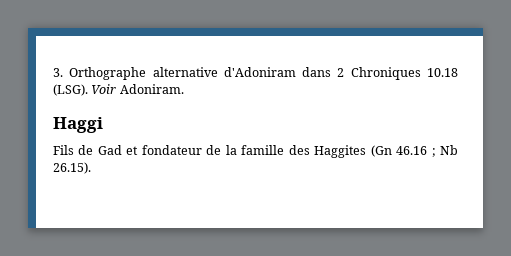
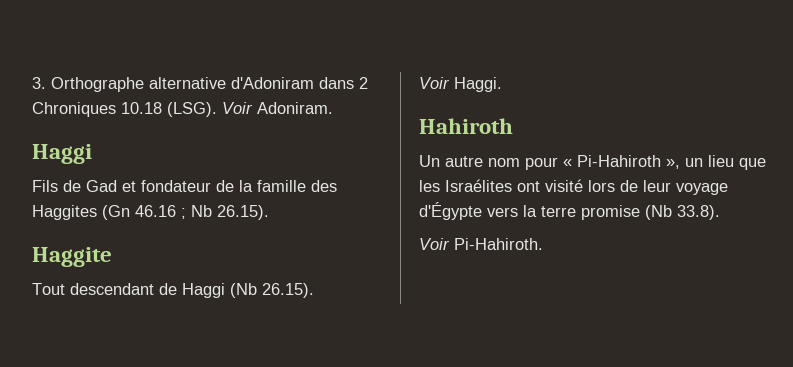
+ Haggite
+ Tout descendant de Haggi (Nb 26.15).
+ Voir Haggi.
+ Hahiroth
+ Un autre nom pour « Pi-Hahiroth », un lieu que les Israélites ont visité lors de leur voyage d'Égypte vers la terre promise (Nb 33.8).
+ Voir Pi-Hahiroth.

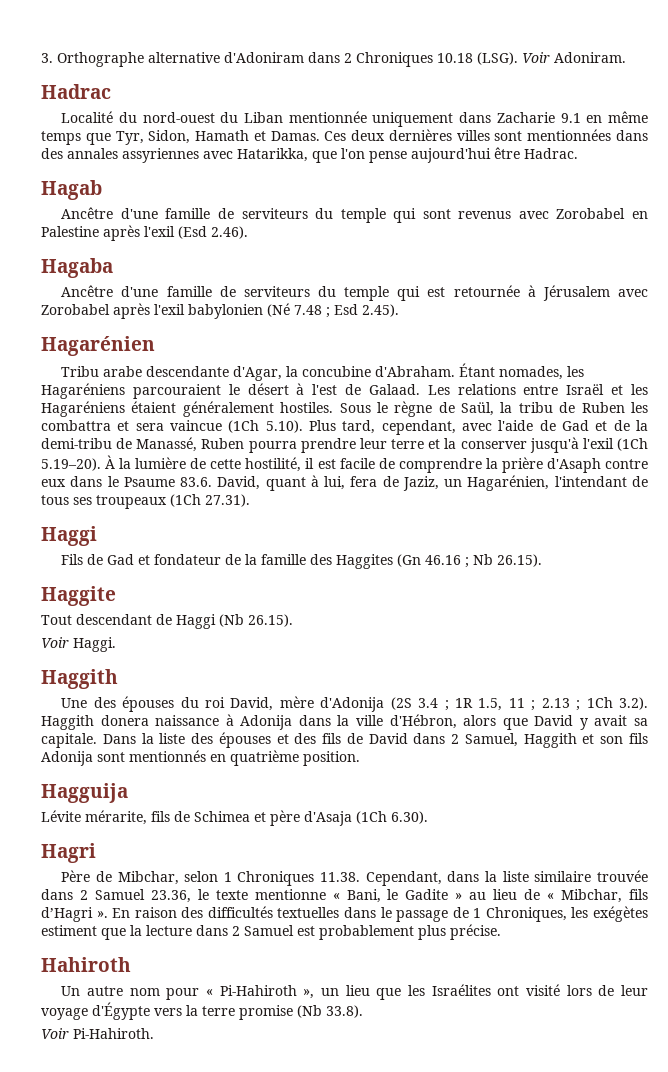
+ Hadrac
+ Localité du nord-ouest du Liban mentionnée uniquement dans Zacharie 9.1 en même temps que Tyr, Sidon, Hamath et Damas. Ces deux dernières villes sont mentionnées dans des annales assyriennes avec Hatarikka, que l'on pense aujourd'hui être Hadrac.
+ Hagab
+ Ancêtre d'une famille de serviteurs du temple qui sont revenus avec Zorobabel en Palestine après l'exil (Esd 2.46).
+ Hagaba
+ Ancêtre d'une famille de serviteurs du temple qui est retournée à Jérusalem avec Zorobabel après l'exil babylonien (Né 7.48 ; Esd 2.45).
+ Hagarénien
+ Tribu arabe descendante d'Agar, la concubine d'Abraham. Étant nomades, les Hagaréniens parcouraient le désert à l'est de Galaad. Les relations entre Israël et les Hagaréniens étaient généralement hostiles. Sous le règne de Saül, la tribu de Ruben les combattra et sera vaincue (1Ch 5.10). Plus tard, cependant, avec l'aide de Gad et de la demi-tribu de Manassé, Ruben pourra prendre leur terre et la conserver jusqu'à l'exil (1Ch 5.19–20). À la lumière de cette hostilité, il est facile de comprendre la prière d'Asaph contre eux dans le Psaume 83.6. David, quant à lui, fera de Jaziz, un Hagarénien, l'intendant de tous ses troupeaux (1Ch 27.31).
  Voir Haggi.
+ Haggith
+ Une des épouses du roi David, mère d'Adonija (2S 3.4 ; 1R 1.5, 11 ; 2.13 ; 1Ch 3.2). Haggith donera naissance à Adonija dans la ville d'Hébron, alors que David y avait sa capitale. Dans la liste des épouses et des fils de David dans 2 Samuel, Haggith et son fils Adonija sont mentionnés en quatrième position.
+ Hagguija
+ Lévite mérarite, fils de Schimea et père d'Asaja (1Ch 6.30).
+ Hagri
+ Père de Mibchar, selon 1 Chroniques 11.38. Cependant, dans la liste similaire trouvée dans 2 Samuel 23.36, le texte mentionne « Bani, le Gadite » au lieu de « Mibchar, fils d’Hagri ». En raison des difficultés textuelles dans le passage de 1 Chroniques, les exégètes estiment que la lecture dans 2 Samuel est probablement plus précise.

